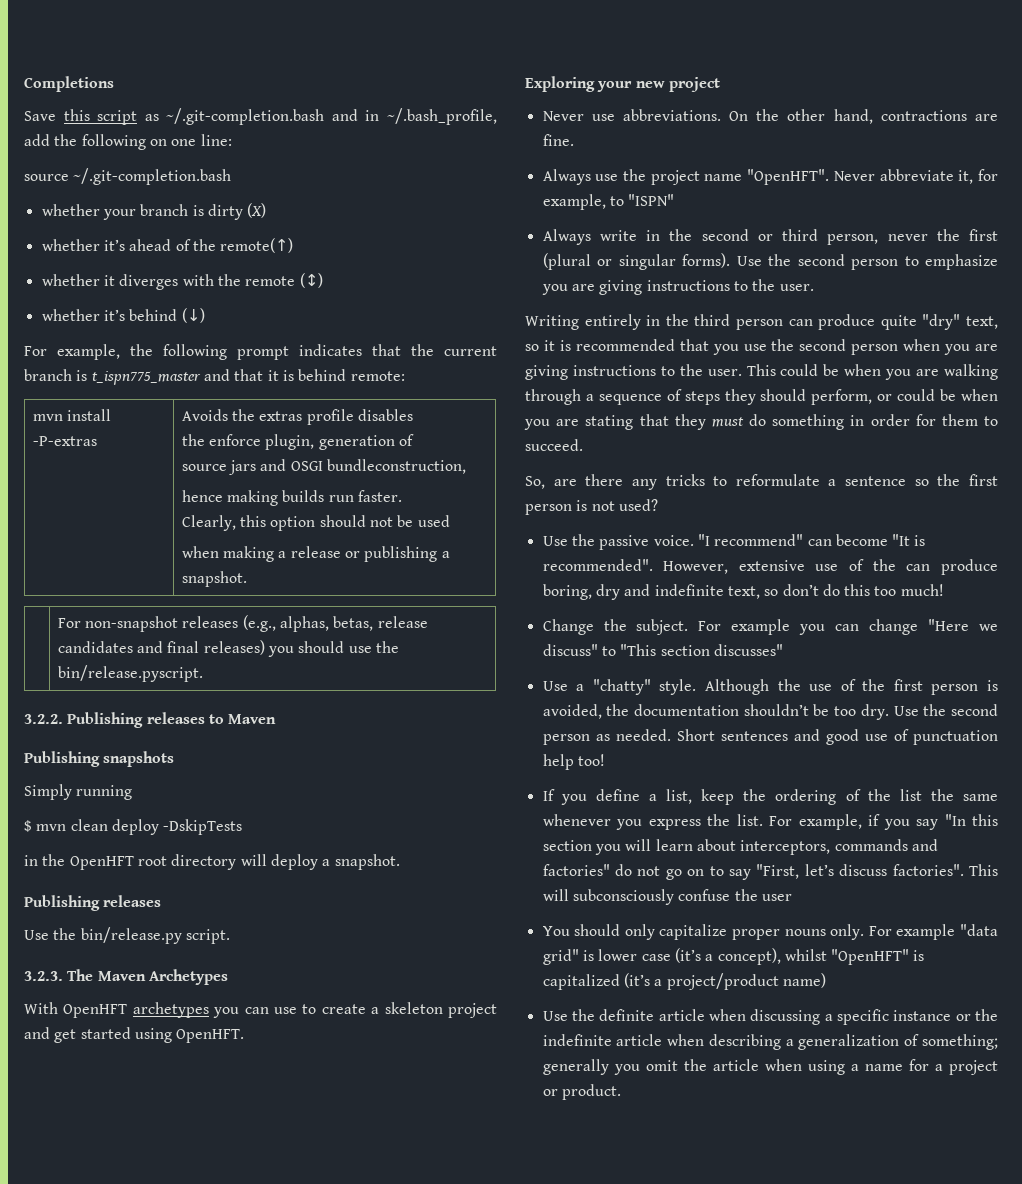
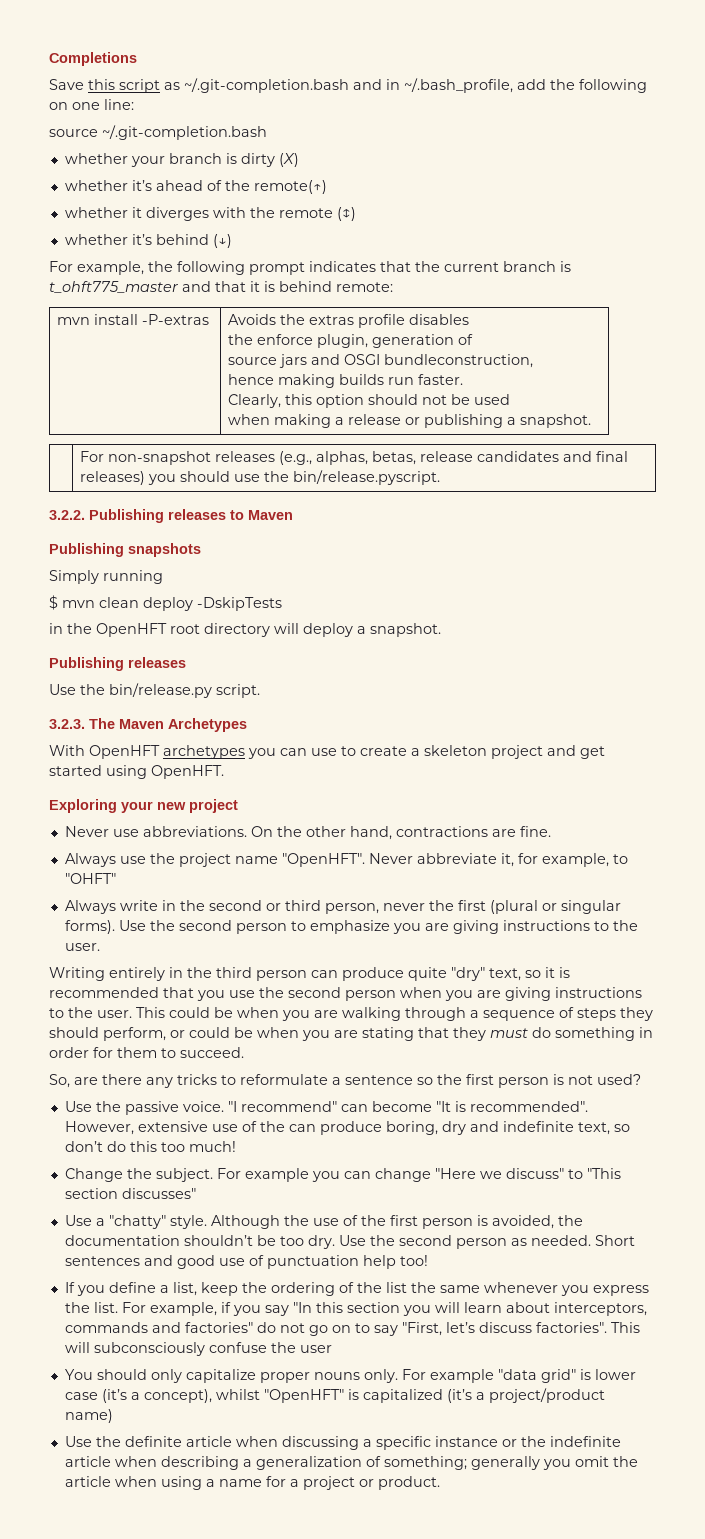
- For example, the following prompt indicates that the current branch is t_ispn775_master and that it is behind remote:
+ For example, the following prompt indicates that the current branch is t_ohft775_master and that it is behind remote:
- Never abbreviate it, for example, to "ISPN"
+ Never abbreviate it, for example, to "OHFT"

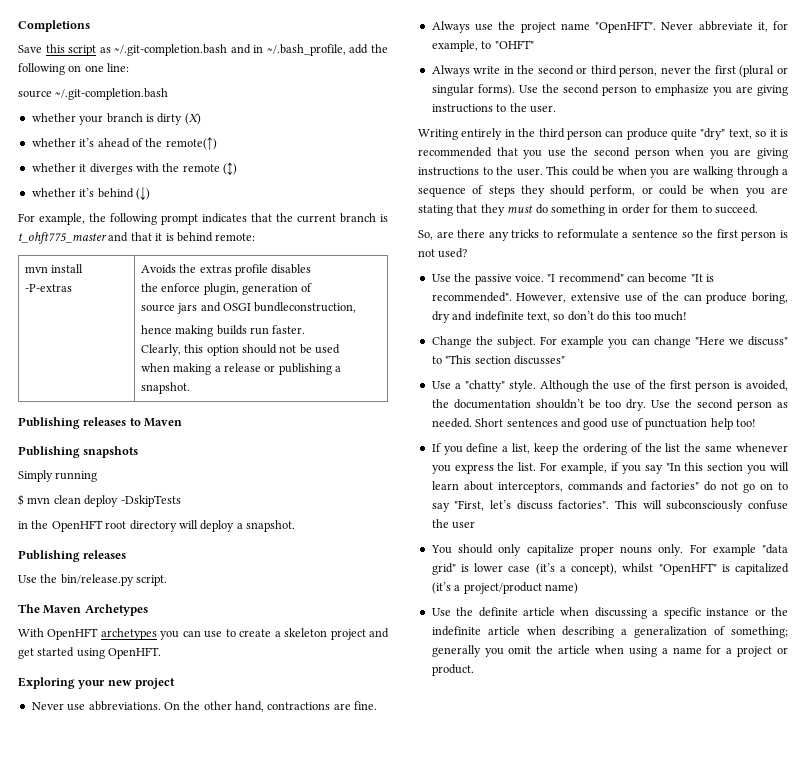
- | For non-snapshot releases (e.g., alphas, betas, release candidates and final releases) you should use the bin/release.pyscript.
- 3.2.2. Publishing releases to Maven
+ Publishing releases to Maven
- 3.2.3. The Maven Archetypes
+ The Maven Archetypes

